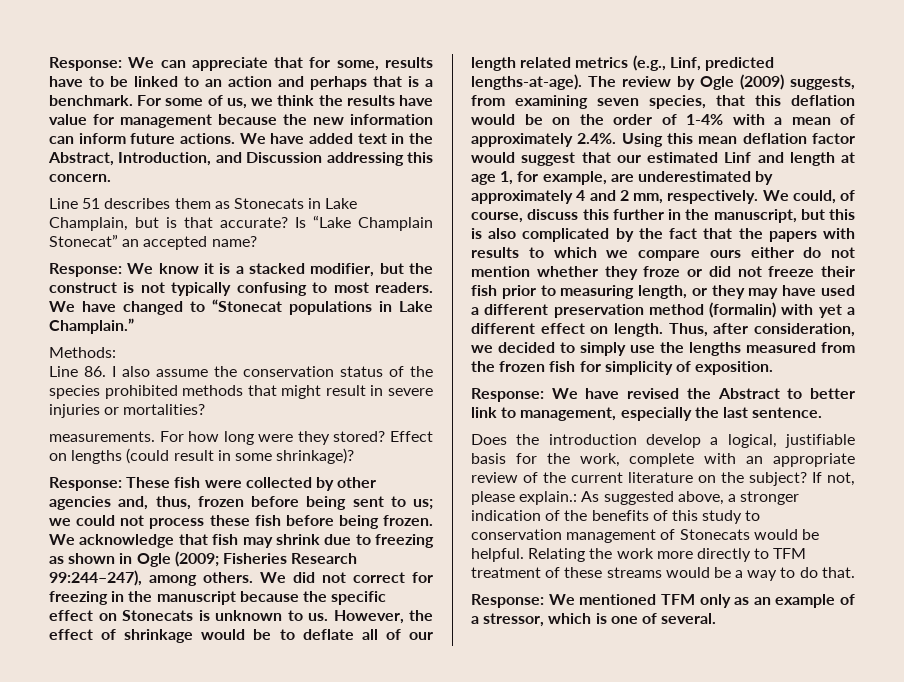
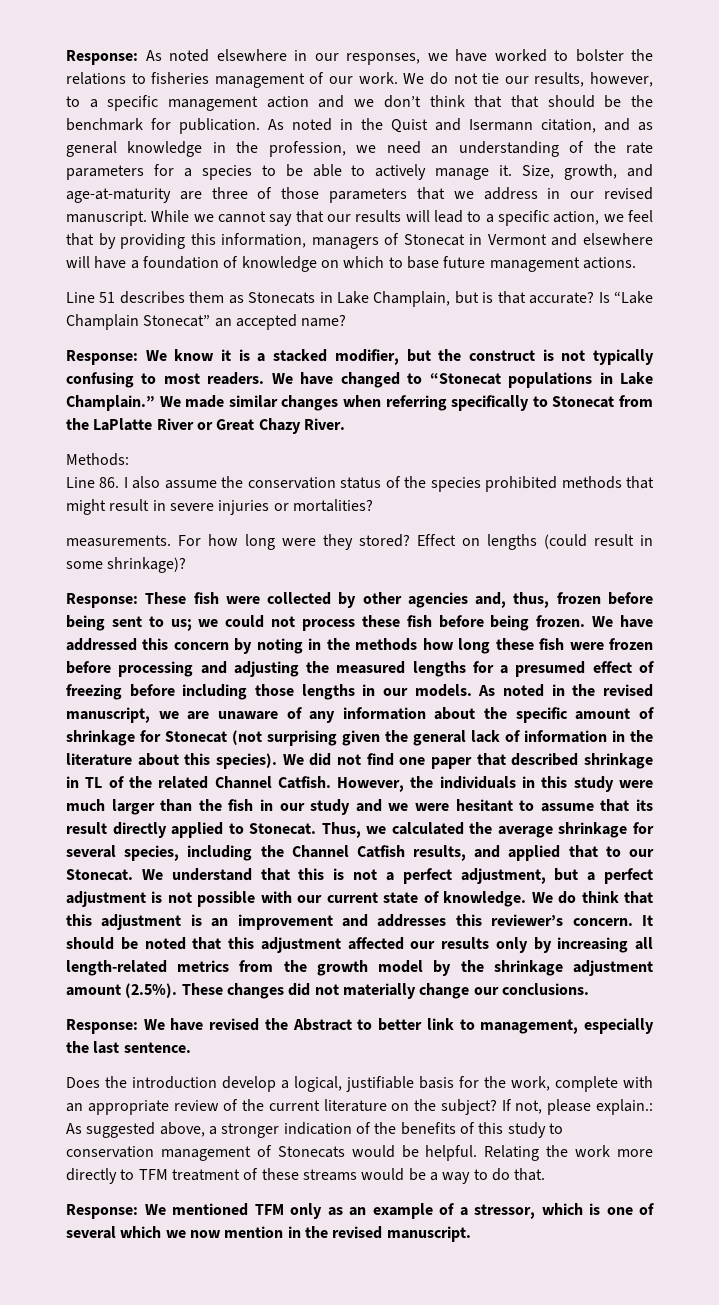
- Response: We can appreciate that for some, results have to be linked to an action and perhaps that is a benchmark. For some of us, we think the results have value for management because the new information can inform future actions. We have added text in the Abstract, Introduction, and Discussion addressing this concern.
+ Response: As noted elsewhere in our responses, we have worked to bolster the relations to fisheries management of our work. We do not tie our results, however, to a specific management action and we don’t think that that should be the benchmark for publication. As noted in the Quist and Isermann citation, and as general knowledge in the profession, we need an understanding of the rate parameters for a species to be able to actively manage it. Size, growth, and age-at-maturity are three of those parameters that we address in our revised manuscript. While we cannot say that our results will lead to a specific action, we feel that by providing this information, managers of Stonecat in Vermont and elsewhere will have a foundation of knowledge on which to base future management actions.
+ We made similar changes when referring specifically to Stonecat from the LaPlatte River or Great Chazy River.
- We acknowledge that fish may shrink due to freezing as shown in Ogle (2009; Fisheries Research 99:244–247), among others. We did not correct for freezing in the manuscript because the specific effect on Stonecats is unknown to us. However, the effect of shrinkage would be to deflate all of our length related metrics (e.g., Linf, predicted lengths-at-age). The review by Ogle (2009) suggests, from examining seven species, that this deflation would be on the order of 1-4% with a mean of approximately 2.4%. Using this mean deflation factor would suggest that our estimated Linf and length at age 1, for example, are underestimated by approximately 4 and 2 mm, respectively. We could, of course, discuss this further in the manuscript, but this is also complicated by the fact that the papers with results to which we compare ours either do not mention whether they froze or did not freeze their fish prior to measuring length, or they may have used a different preservation method (formalin) with yet a different effect on length. Thus, after consideration, we decided to simply use the lengths measured from the frozen fish for simplicity of exposition.
+ We have addressed this concern by noting in the methods how long these fish were frozen before processing and adjusting the measured lengths for a presumed effect of freezing before including those lengths in our models. As noted in the revised manuscript, we are unaware of any information about the specific amount of shrinkage for Stonecat (not surprising given the general lack of information in the literature about this species). We did not find one paper that described shrinkage in TL of the related Channel Catfish. However, the individuals in this study were much larger than the fish in our study and we were hesitant to assume that its result directly applied to Stonecat. Thus, we calculated the average shrinkage for several species, including the Channel Catfish results, and applied that to our Stonecat. We understand that this is not a perfect adjustment, but a perfect adjustment is not possible with our current state of knowledge. We do think that this adjustment is an improvement and addresses this reviewer’s concern. It should be noted that this adjustment affected our results only by increasing all length-related metrics from the growth model by the shrinkage adjustment amount (2.5%). These changes did not materially change our conclusions.
- Response: We mentioned TFM only as an example of a stressor, which is one of several.
+ Response: We mentioned TFM only as an example of a stressor, which is one of several which we now mention in the revised manuscript.

